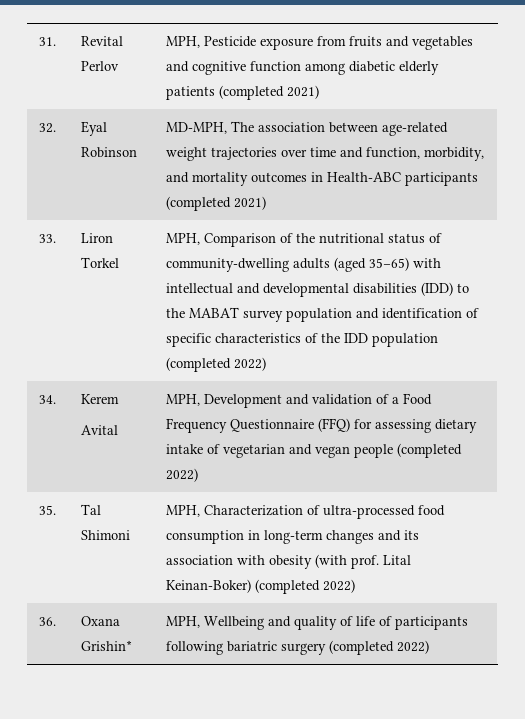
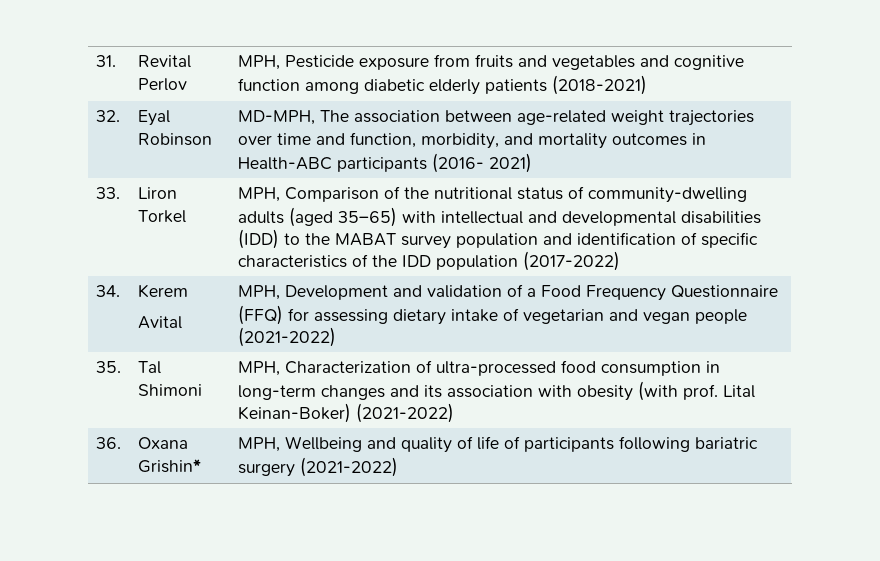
- 31. | Revital Perlov | MPH, Pesticide exposure from fruits and vegetables and cognitive function among diabetic elderly patients (completed 2021)
+ 31. | Revital Perlov | MPH, Pesticide exposure from fruits and vegetables and cognitive function among diabetic elderly patients (2018-2021)
- 32. | Eyal Robinson | MD-MPH, The association between age-related weight trajectories over time and function, morbidity, and mortality outcomes in Health-ABC participants (completed 2021)
+ 32. | Eyal Robinson | MD-MPH, The association between age-related weight trajectories over time and function, morbidity, and mortality outcomes in Health-ABC participants (2016- 2021)
- 33. | Liron Torkel | MPH, Comparison of the nutritional status of community-dwelling adults (aged 35–65) with intellectual and developmental disabilities (IDD) to the MABAT survey population and identification of specific characteristics of the IDD population (completed 2022)
+ 33. | Liron Torkel | MPH, Comparison of the nutritional status of community-dwelling adults (aged 35–65) with intellectual and developmental disabilities (IDD) to the MABAT survey population and identification of specific characteristics of the IDD population (2017-2022)
  34. | Kerem
- Avital | MPH, Development and validation of a Food Frequency Questionnaire (FFQ) for assessing dietary intake of vegetarian and vegan people (completed 2022)
+ Avital | MPH, Development and validation of a Food Frequency Questionnaire (FFQ) for assessing dietary intake of vegetarian and vegan people (2021-2022)
- 35. | Tal Shimoni | MPH, Characterization of ultra-processed food consumption in long-term changes and its association with obesity (with prof. Lital Keinan-Boker) (completed 2022)
+ 35. | Tal Shimoni | MPH, Characterization of ultra-processed food consumption in long-term changes and its association with obesity (with prof. Lital Keinan-Boker) (2021-2022)
- 36. | Oxana Grishin* | MPH, Wellbeing and quality of life of participants following bariatric surgery (completed 2022)
+ 36. | Oxana Grishin* | MPH, Wellbeing and quality of life of participants following bariatric surgery (2021-2022)

